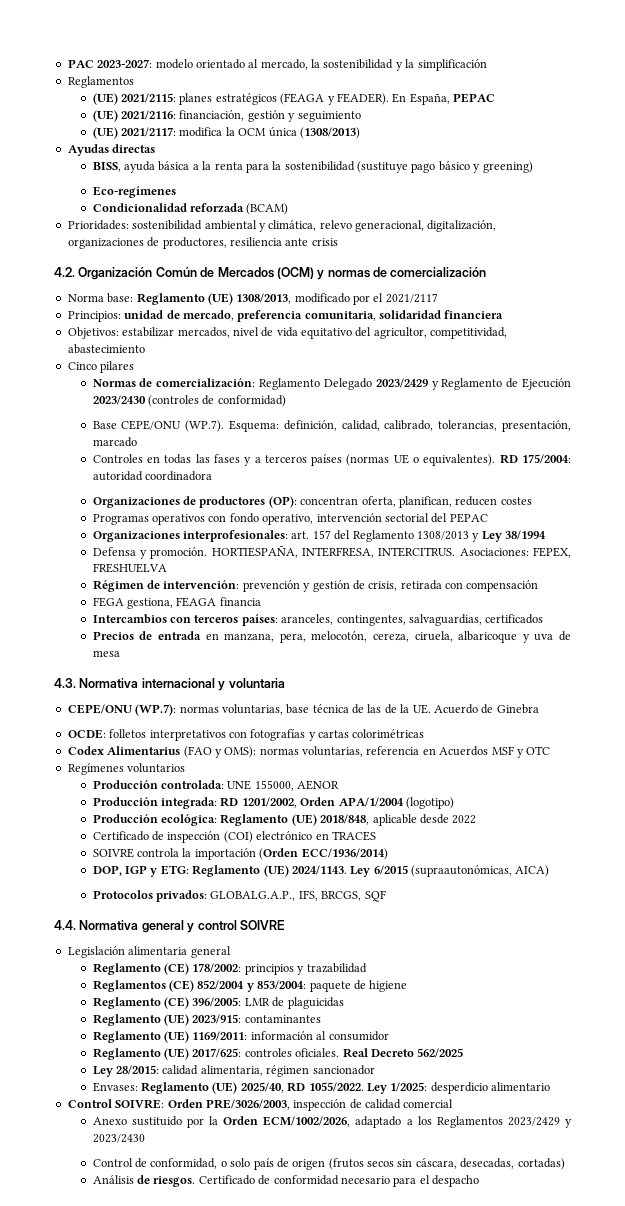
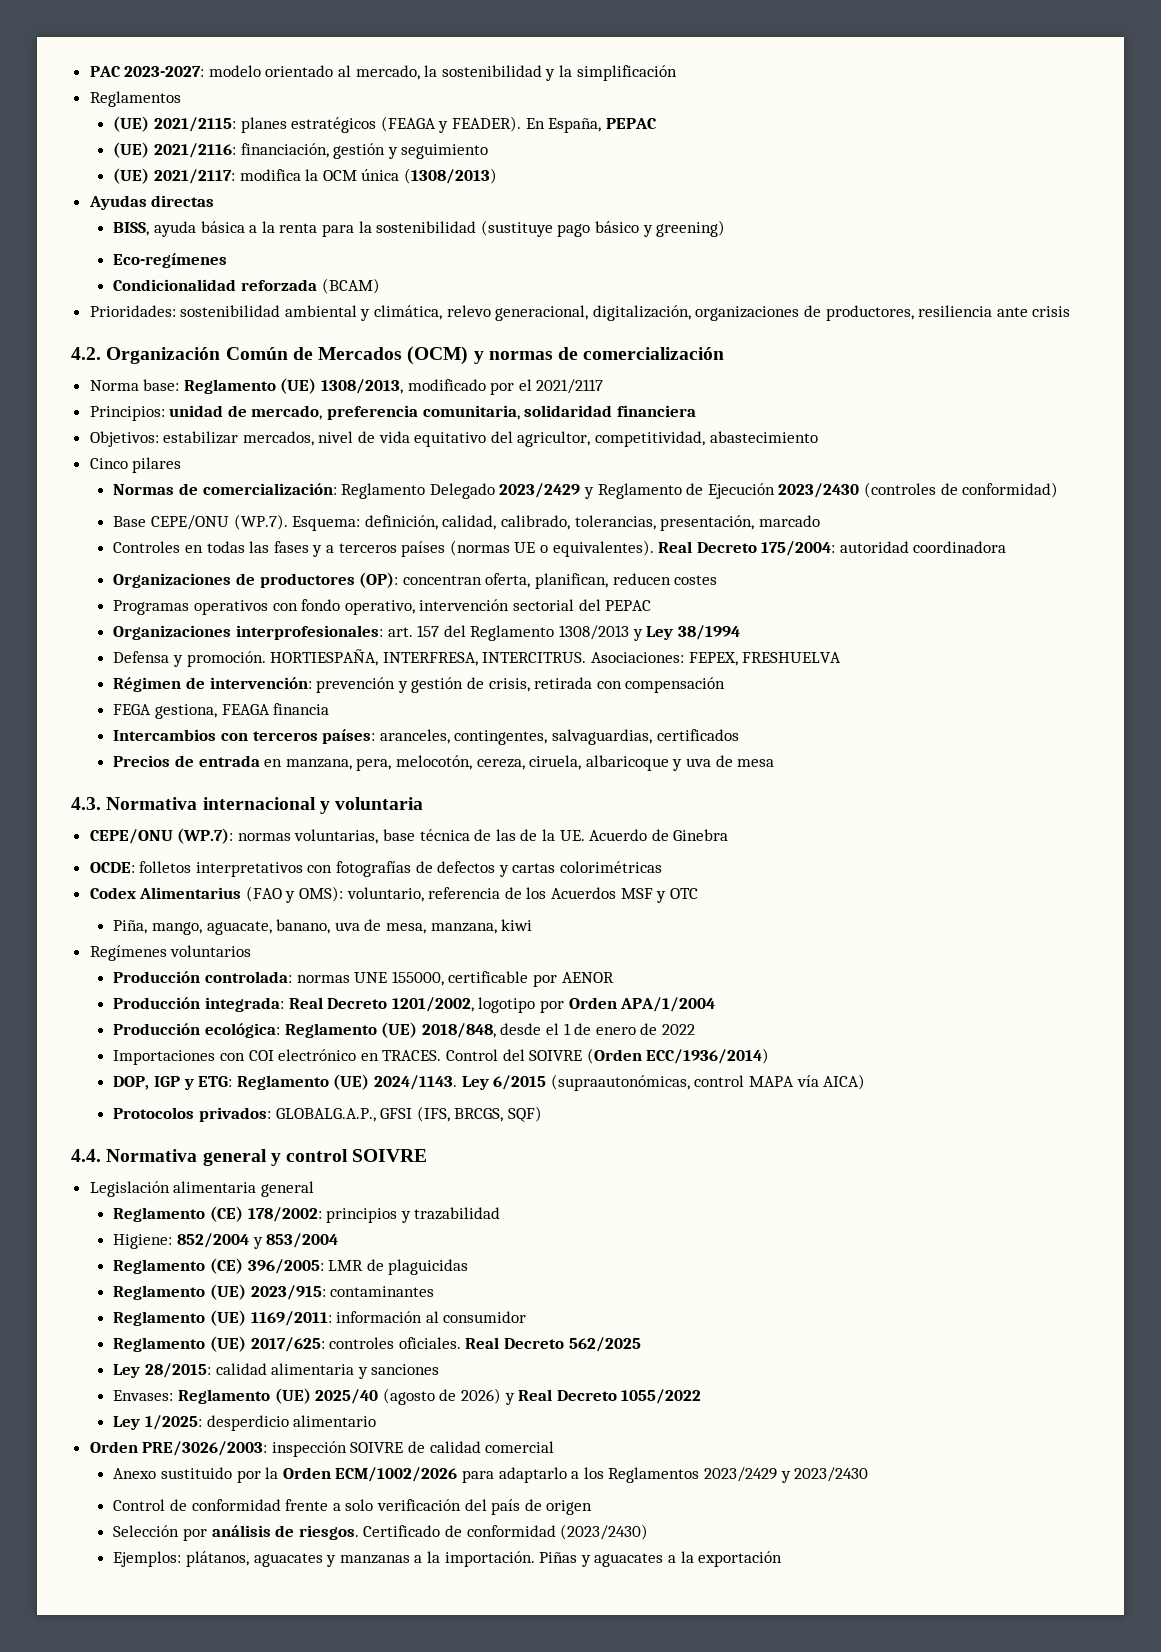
- RD 175/2004: autoridad coordinadora
+ Real Decreto 175/2004: autoridad coordinadora
- OCDE: folletos interpretativos con fotografías y cartas colorimétricas
+ OCDE: folletos interpretativos con fotografías de defectos y cartas colorimétricas
- Codex Alimentarius (FAO y OMS): normas voluntarias, referencia en Acuerdos MSF y OTC
+ Codex Alimentarius (FAO y OMS): voluntario, referencia de los Acuerdos MSF y OTC
+ Piña, mango, aguacate, banano, uva de mesa, manzana, kiwi
- Producción controlada: UNE 155000, AENOR
+ Producción controlada: normas UNE 155000, certificable por AENOR
- Producción integrada: RD 1201/2002, Orden APA/1/2004 (logotipo)
+ Producción integrada: Real Decreto 1201/2002, logotipo por Orden APA/1/2004
- Producción ecológica: Reglamento (UE) 2018/848, aplicable desde 2022
- Certificado de inspección (COI) electrónico en TRACES
- SOIVRE controla la importación (Orden ECC/1936/2014)
+ Producción ecológica: Reglamento (UE) 2018/848, desde el 1 de enero de 2022
+ Importaciones con COI electrónico en TRACES. Control del SOIVRE (Orden ECC/1936/2014)
- Ley 6/2015 (supraautonómicas, AICA)
+ Ley 6/2015 (supraautonómicas, control MAPA vía AICA)
- Protocolos privados: GLOBALG.A.P., IFS, BRCGS, SQF
+ Protocolos privados: GLOBALG.A.P., GFSI (IFS, BRCGS, SQF)
- Reglamentos (CE) 852/2004 y 853/2004: paquete de higiene
+ Higiene: 852/2004 y 853/2004
- Ley 28/2015: calidad alimentaria, régimen sancionador
+ Ley 28/2015: calidad alimentaria y sanciones
- Envases: Reglamento (UE) 2025/40, RD 1055/2022. Ley 1/2025: desperdicio alimentario
+ Envases: Reglamento (UE) 2025/40 (agosto de 2026) y Real Decreto 1055/2022
+ Ley 1/2025: desperdicio alimentario
- Control SOIVRE: Orden PRE/3026/2003, inspección de calidad comercial
+ Orden PRE/3026/2003: inspección SOIVRE de calidad comercial
- Anexo sustituido por la Orden ECM/1002/2026, adaptado a los Reglamentos 2023/2429 y 2023/2430
+ Anexo sustituido por la Orden ECM/1002/2026 para adaptarlo a los Reglamentos 2023/2429 y 2023/2430
- Control de conformidad, o solo país de origen (frutos secos sin cáscara, desecadas, cortadas)
- Análisis de riesgos.
+ Control de conformidad frente a solo verificación del país de origen
+ Selección por análisis de riesgos.
- Certificado de conformidad necesario para el despacho
+ Certificado de conformidad (2023/2430)
+ Ejemplos: plátanos, aguacates y manzanas a la importación. Piñas y aguacates a la exportación

